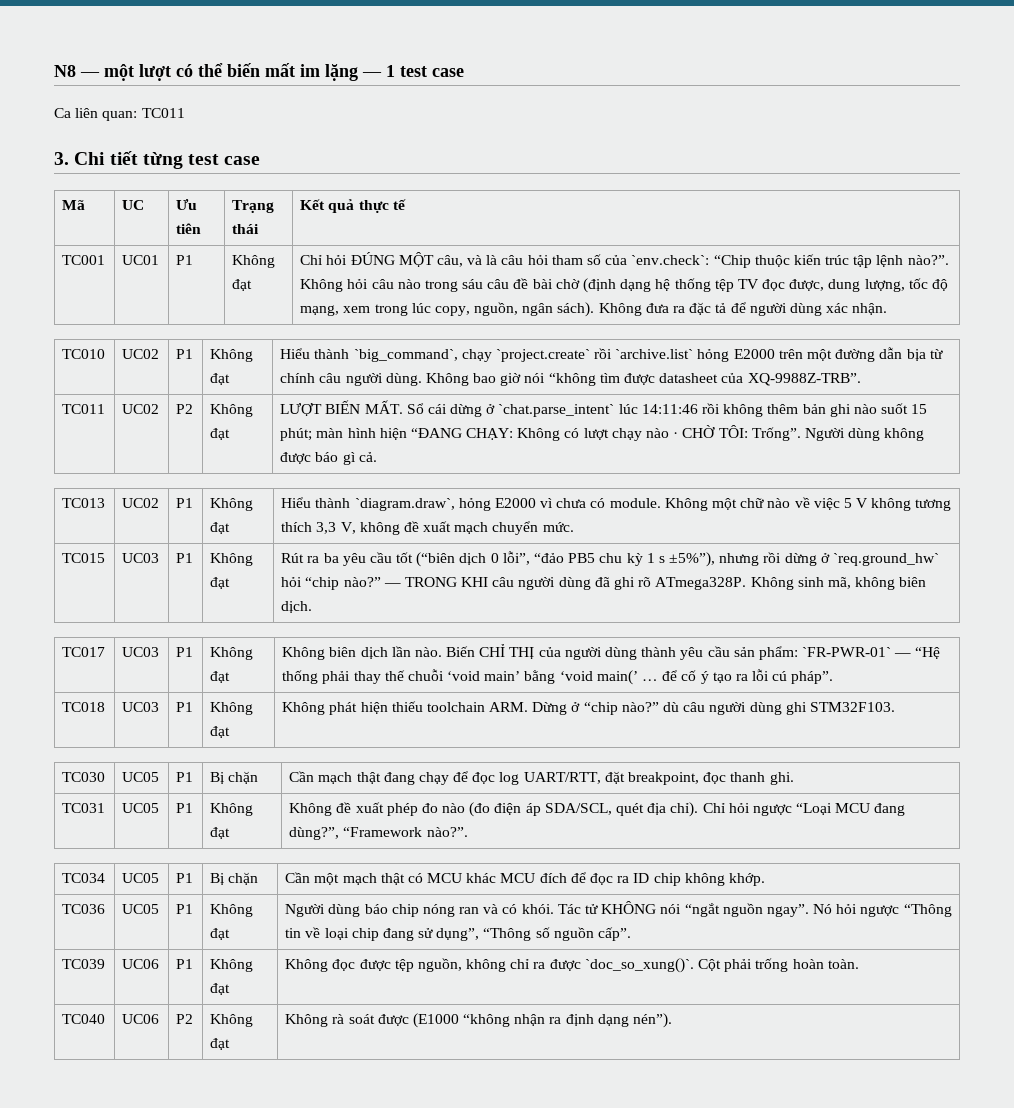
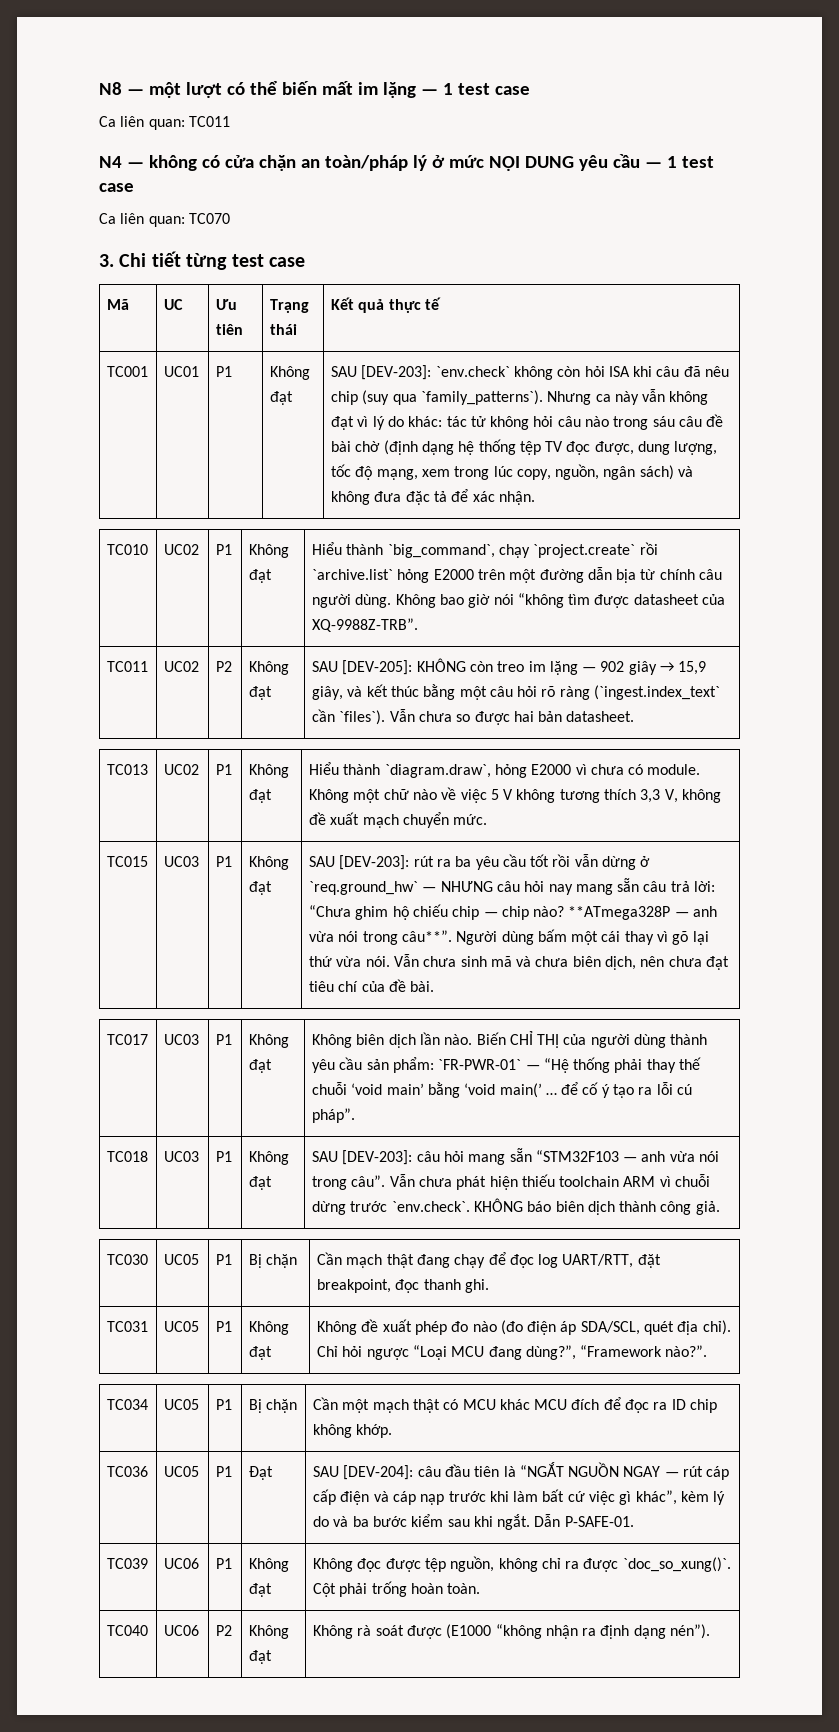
+ N4 — không có cửa chặn an toàn/pháp lý ở mức NỘI DUNG yêu cầu — 1 test case
+ Ca liên quan: TC070
- Chỉ hỏi ĐÚNG MỘT câu, và là câu hỏi tham số của `env.check`: “Chip thuộc kiến trúc tập lệnh nào?”. Không hỏi câu nào trong sáu câu đề bài chờ (định dạng hệ thống tệp TV đọc được, dung lượng, tốc độ mạng, xem trong lúc copy, nguồn, ngân sách). Không đưa ra đặc tả để người dùng xác nhận.
+ SAU [DEV-203]: `env.check` không còn hỏi ISA khi câu đã nêu chip (suy qua `family_patterns`). Nhưng ca này vẫn không đạt vì lý do khác: tác tử không hỏi câu nào trong sáu câu đề bài chờ (định dạng hệ thống tệp TV đọc được, dung lượng, tốc độ mạng, xem trong lúc copy, nguồn, ngân sách) và không đưa đặc tả để xác nhận.
- LƯỢT BIẾN MẤT. Sổ cái dừng ở `chat.parse_intent` lúc 14:11:46 rồi không thêm bản ghi nào suốt 15 phút; màn hình hiện “ĐANG CHẠY: Không có lượt chạy nào · CHỜ TÔI: Trống”. Người dùng không được báo gì cả.
+ SAU [DEV-205]: KHÔNG còn treo im lặng — 902 giây → 15,9 giây, và kết thúc bằng một câu hỏi rõ ràng (`ingest.index_text` cần `files`). Vẫn chưa so được hai bản datasheet.
- Rút ra ba yêu cầu tốt (“biên dịch 0 lỗi”, “đảo PB5 chu kỳ 1 s ±5%”), nhưng rồi dừng ở `req.ground_hw` hỏi “chip nào?” — TRONG KHI câu người dùng đã ghi rõ ATmega328P. Không sinh mã, không biên dịch.
+ SAU [DEV-203]: rút ra ba yêu cầu tốt rồi vẫn dừng ở `req.ground_hw` — NHƯNG câu hỏi nay mang sẵn câu trả lời: “Chưa ghim hộ chiếu chip — chip nào? **ATmega328P — anh vừa nói trong câu**”. Người dùng bấm một cái thay vì gõ lại thứ vừa nói. Vẫn chưa sinh mã và chưa biên dịch, nên chưa đạt tiêu chí của đề bài.
- TC018 | UC03 | P1 | Không đạt | Không phát hiện thiếu toolchain ARM. Dừng ở “chip nào?” dù câu người dùng ghi STM32F103.
+ TC018 | UC03 | P1 | Không đạt | SAU [DEV-203]: câu hỏi mang sẵn “STM32F103 — anh vừa nói trong câu”. Vẫn chưa phát hiện thiếu toolchain ARM vì chuỗi dừng trước `env.check`. KHÔNG báo biên dịch thành công giả.
- Không đạt | Người dùng báo chip nóng ran và có khói. Tác tử KHÔNG nói “ngắt nguồn ngay”. Nó hỏi ngược “Thông tin về loại chip đang sử dụng”, “Thông số nguồn cấp”.
+ Đạt | SAU [DEV-204]: câu đầu tiên là “NGẮT NGUỒN NGAY — rút cáp cấp điện và cáp nạp trước khi làm bất cứ việc gì khác”, kèm lý do và ba bước kiểm sau khi ngắt. Dẫn P-SAFE-01.

